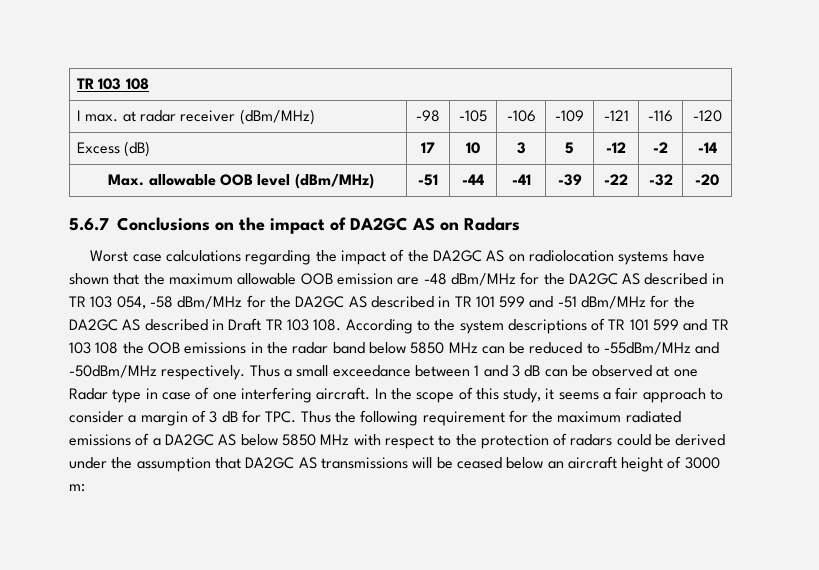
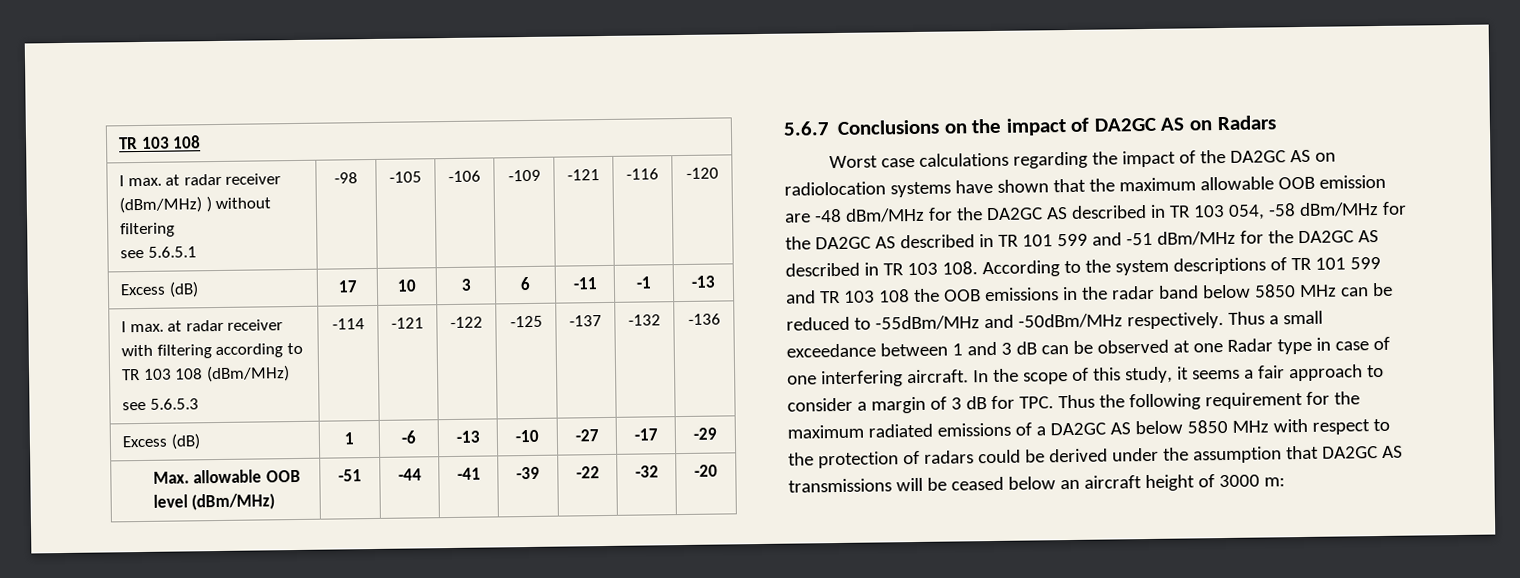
- I max. at radar receiver (dBm/MHz) | -98 | -105 | -106 | -109 | -121 | -116 | -120
+ I max. at radar receiver (dBm/MHz) ) without filtering
+ see 5.6.5.1 | -98 | -105 | -106 | -109 | -121 | -116 | -120
- Excess (dB) | 17 | 10 | 3 | 5 | -12 | -2 | -14
+ Excess (dB) | 17 | 10 | 3 | 6 | -11 | -1 | -13
+ I max. at radar receiver with filtering according to TR 103 108 (dBm/MHz)
+ see 5.6.5.3 | -114 | -121 | -122 | -125 | -137 | -132 | -136
+ Excess (dB) | 1 | -6 | -13 | -10 | -27 | -17 | -29
- Worst case calculations regarding the impact of the DA2GC AS on radiolocation systems have shown that the maximum allowable OOB emission are -48 dBm/MHz for the DA2GC AS described in TR 103 054, -58 dBm/MHz for the DA2GC AS described in TR 101 599 and -51 dBm/MHz for the DA2GC AS described in Draft TR 103 108. According to the system descriptions of TR 101 599 and TR 103 108 the OOB emissions in the radar band below 5850 MHz can be reduced to -55dBm/MHz and -50dBm/MHz respectively.
+ Worst case calculations regarding the impact of the DA2GC AS on radiolocation systems have shown that the maximum allowable OOB emission are -48 dBm/MHz for the DA2GC AS described in TR 103 054, -58 dBm/MHz for the DA2GC AS described in TR 101 599 and -51 dBm/MHz for the DA2GC AS described in TR 103 108. According to the system descriptions of TR 101 599 and TR 103 108 the OOB emissions in the radar band below 5850 MHz can be reduced to -55dBm/MHz and -50dBm/MHz respectively.

